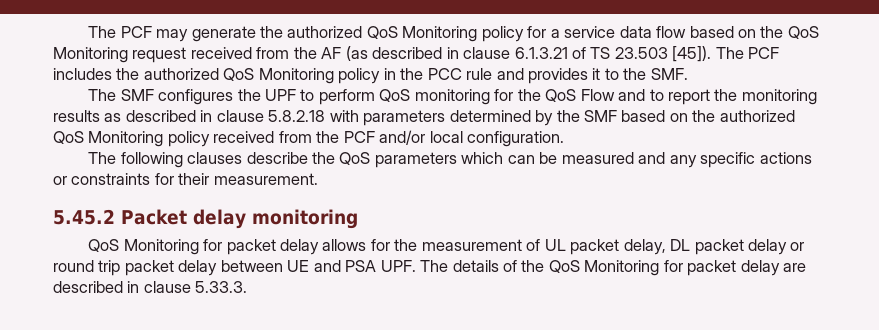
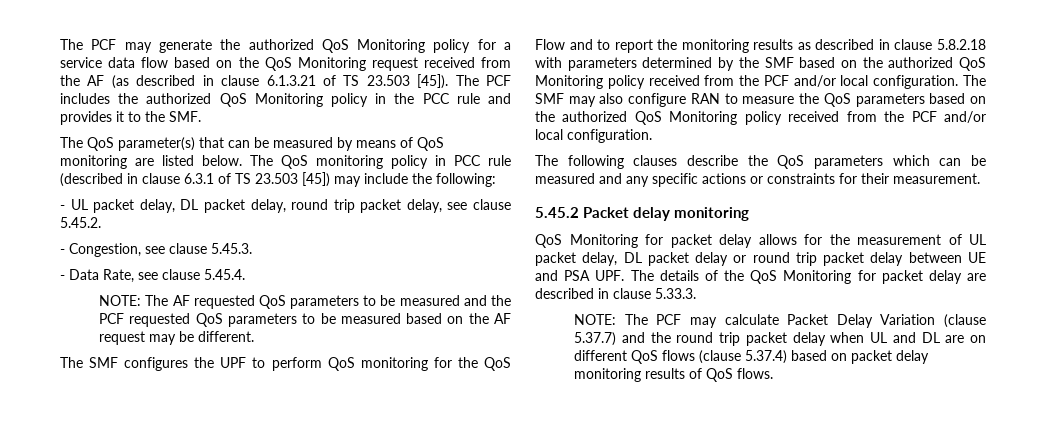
+ The QoS parameter(s) that can be measured by means of QoS monitoring are listed below. The QoS monitoring policy in PCC rule (described in clause 6.3.1 of TS 23.503 [45]) may include the following:
+ - UL packet delay, DL packet delay, round trip packet delay, see clause 5.45.2.
+ - Congestion, see clause 5.45.3.
+ - Data Rate, see clause 5.45.4.
+ NOTE: The AF requested QoS parameters to be measured and the PCF requested QoS parameters to be measured based on the AF request may be different.
+ The SMF may also configure RAN to measure the QoS parameters based on the authorized QoS Monitoring policy received from the PCF and/or local configuration.
+ NOTE: The PCF may calculate Packet Delay Variation (clause 5.37.7) and the round trip packet delay when UL and DL are on different QoS flows (clause 5.37.4) based on packet delay monitoring results of QoS flows.

